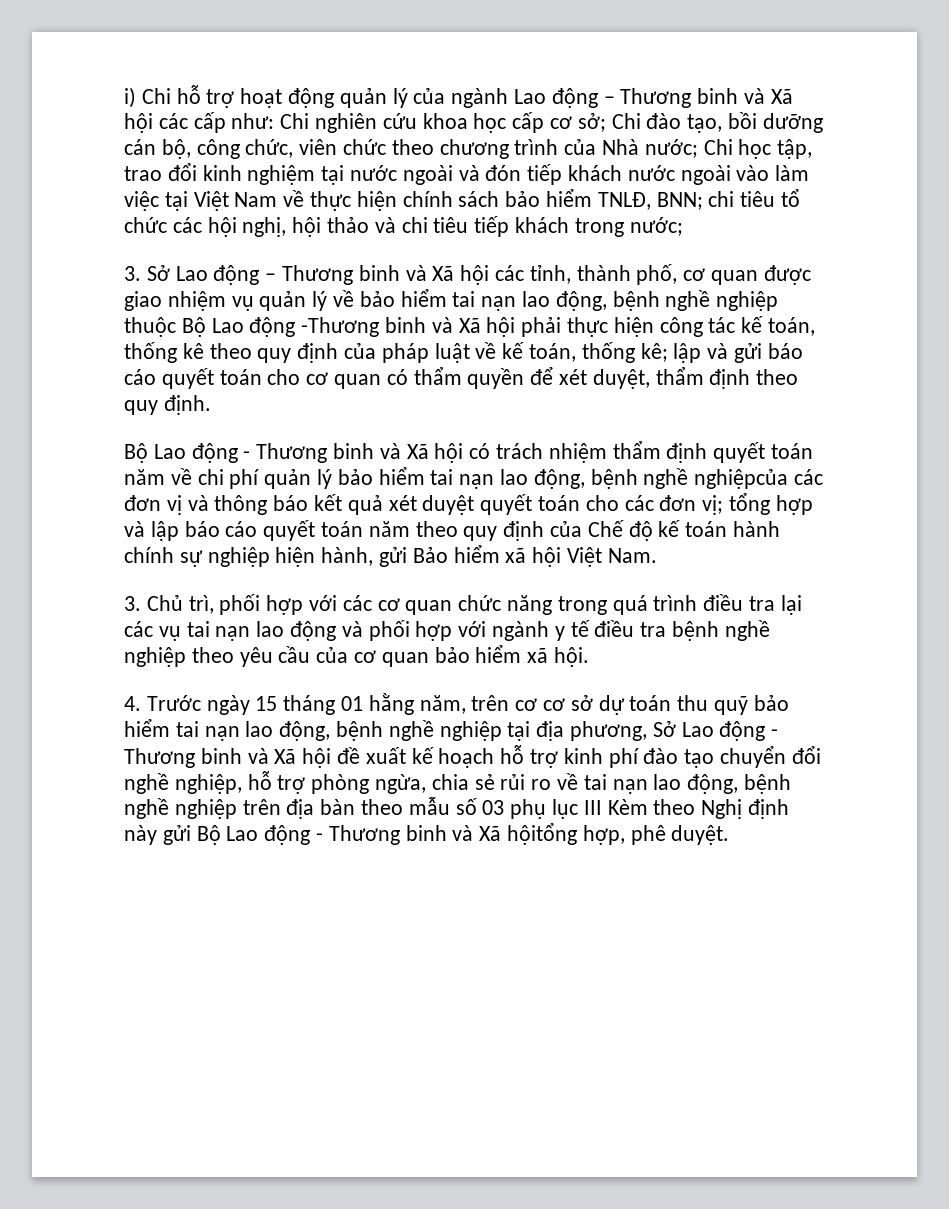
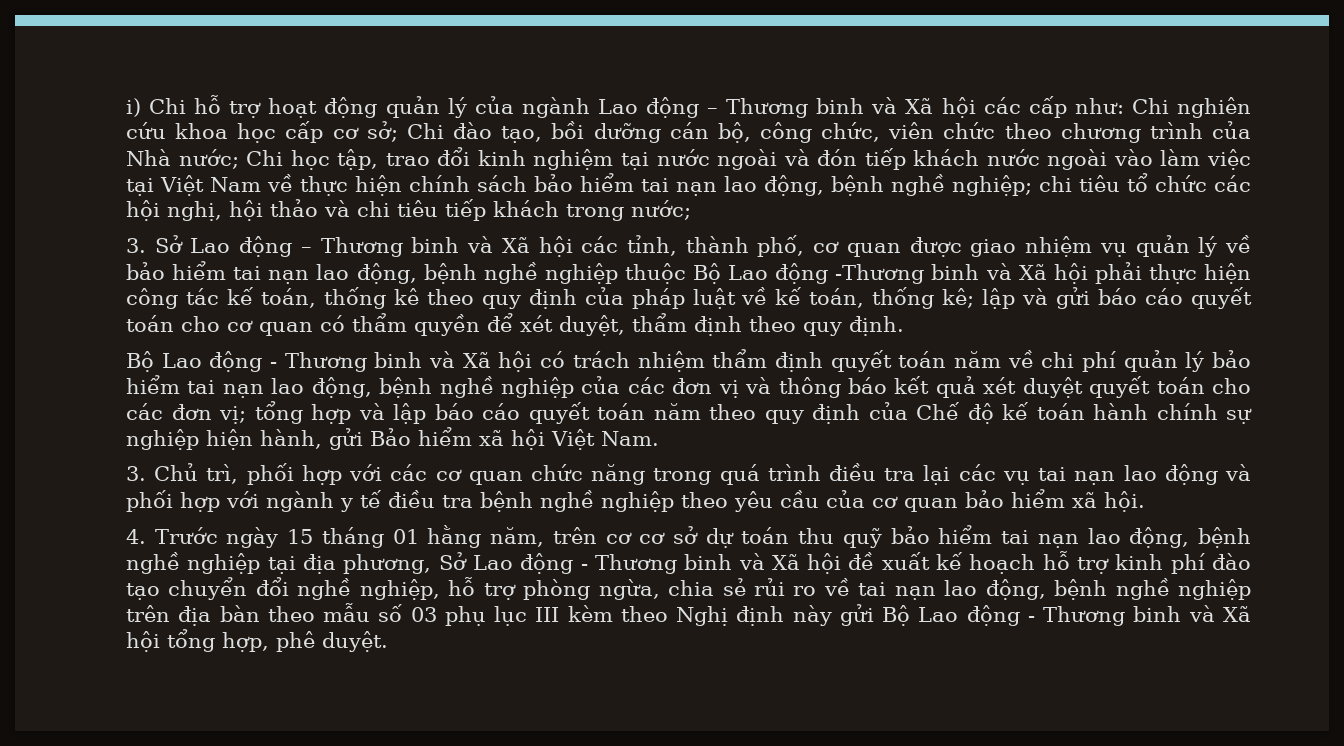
- Chi học tập, trao đổi kinh nghiệm tại nước ngoài và đón tiếp khách nước ngoài vào làm việc tại Việt Nam về thực hiện chính sách bảo hiểm TNLĐ, BNN;
+ Chi học tập, trao đổi kinh nghiệm tại nước ngoài và đón tiếp khách nước ngoài vào làm việc tại Việt Nam về thực hiện chính sách bảo hiểm tai nạn lao động, bệnh nghề nghiệp;
- Bộ Lao động - Thương binh và Xã hội có trách nhiệm thẩm định quyết toán năm về chi phí quản lý bảo hiểm tai nạn lao động, bệnh nghề nghiệpcủa các đơn vị và thông báo kết quả xét duyệt quyết toán cho các đơn vị;
+ Bộ Lao động - Thương binh và Xã hội có trách nhiệm thẩm định quyết toán năm về chi phí quản lý bảo hiểm tai nạn lao động, bệnh nghề nghiệp của các đơn vị và thông báo kết quả xét duyệt quyết toán cho các đơn vị;
- 4. Trước ngày 15 tháng 01 hằng năm, trên cơ cơ sở dự toán thu quỹ bảo hiểm tai nạn lao động, bệnh nghề nghiệp tại địa phương, Sở Lao động - Thương binh và Xã hội đề xuất kế hoạch hỗ trợ kinh phí đào tạo chuyển đổi nghề nghiệp, hỗ trợ phòng ngừa, chia sẻ rủi ro về tai nạn lao động, bệnh nghề nghiệp trên địa bàn theo mẫu số 03 phụ lục III Kèm theo Nghị định này gửi Bộ Lao động - Thương binh và Xã hộitổng hợp, phê duyệt.
+ 4. Trước ngày 15 tháng 01 hằng năm, trên cơ cơ sở dự toán thu quỹ bảo hiểm tai nạn lao động, bệnh nghề nghiệp tại địa phương, Sở Lao động - Thương binh và Xã hội đề xuất kế hoạch hỗ trợ kinh phí đào tạo chuyển đổi nghề nghiệp, hỗ trợ phòng ngừa, chia sẻ rủi ro về tai nạn lao động, bệnh nghề nghiệp trên địa bàn theo mẫu số 03 phụ lục III kèm theo Nghị định này gửi Bộ Lao động - Thương binh và Xã hội tổng hợp, phê duyệt.

